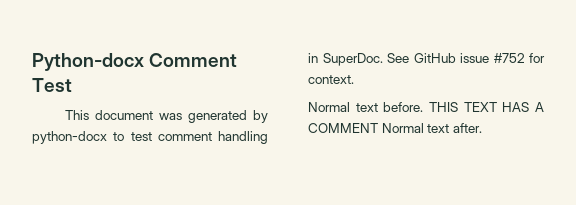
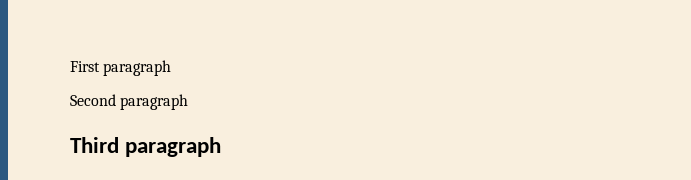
- Python-docx Comment Test
- This document was generated by python-docx to test comment handling in SuperDoc. See GitHub issue #752 for context.
- Normal text before. THIS TEXT HAS A COMMENT Normal text after.
+ First paragraph
+ Second paragraph
+ Third paragraph

